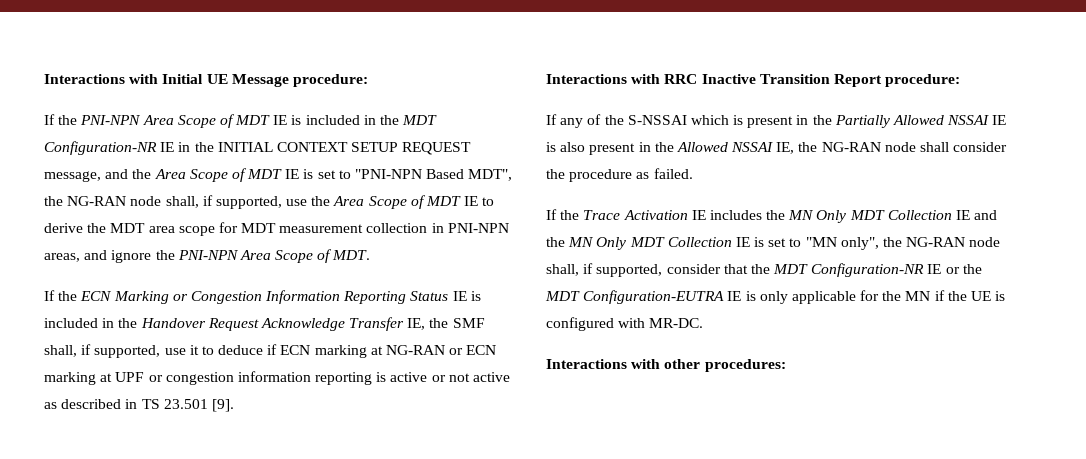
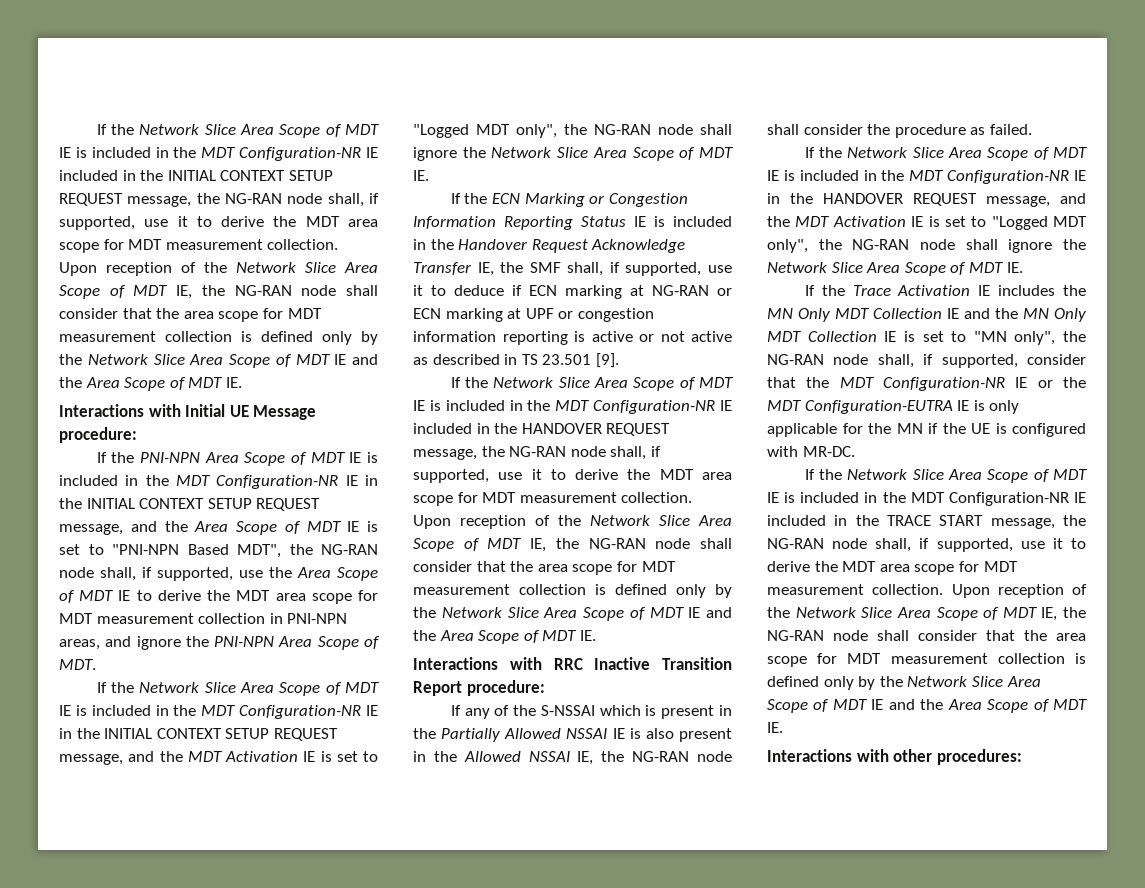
+ If the Network Slice Area Scope of MDT IE is included in the MDT Configuration-NR IE included in the INITIAL CONTEXT SETUP REQUEST message, the NG-RAN node shall, if supported, use it to derive the MDT area scope for MDT measurement collection. Upon reception of the Network Slice Area Scope of MDT IE, the NG-RAN node shall consider that the area scope for MDT measurement collection is defined only by the Network Slice Area Scope of MDT IE and the Area Scope of MDT IE.
+ If the Network Slice Area Scope of MDT IE is included in the MDT Configuration-NR IE in the INITIAL CONTEXT SETUP REQUEST message, and the MDT Activation IE is set to "Logged MDT only", the NG-RAN node shall ignore the Network Slice Area Scope of MDT IE.
+ If the Network Slice Area Scope of MDT IE is included in the MDT Configuration-NR IE included in the HANDOVER REQUEST message, the NG-RAN node shall, if supported, use it to derive the MDT area scope for MDT measurement collection. Upon reception of the Network Slice Area Scope of MDT IE, the NG-RAN node shall consider that the area scope for MDT measurement collection is defined only by the Network Slice Area Scope of MDT IE and the Area Scope of MDT IE.
+ If the Network Slice Area Scope of MDT IE is included in the MDT Configuration-NR IE in the HANDOVER REQUEST message, and the MDT Activation IE is set to "Logged MDT only", the NG-RAN node shall ignore the Network Slice Area Scope of MDT IE.
+ If the Network Slice Area Scope of MDT IE is included in the MDT Configuration-NR IE included in the TRACE START message, the NG-RAN node shall, if supported, use it to derive the MDT area scope for MDT measurement collection. Upon reception of the Network Slice Area Scope of MDT IE, the NG-RAN node shall consider that the area scope for MDT measurement collection is defined only by the Network Slice Area Scope of MDT IE and the Area Scope of MDT IE.

